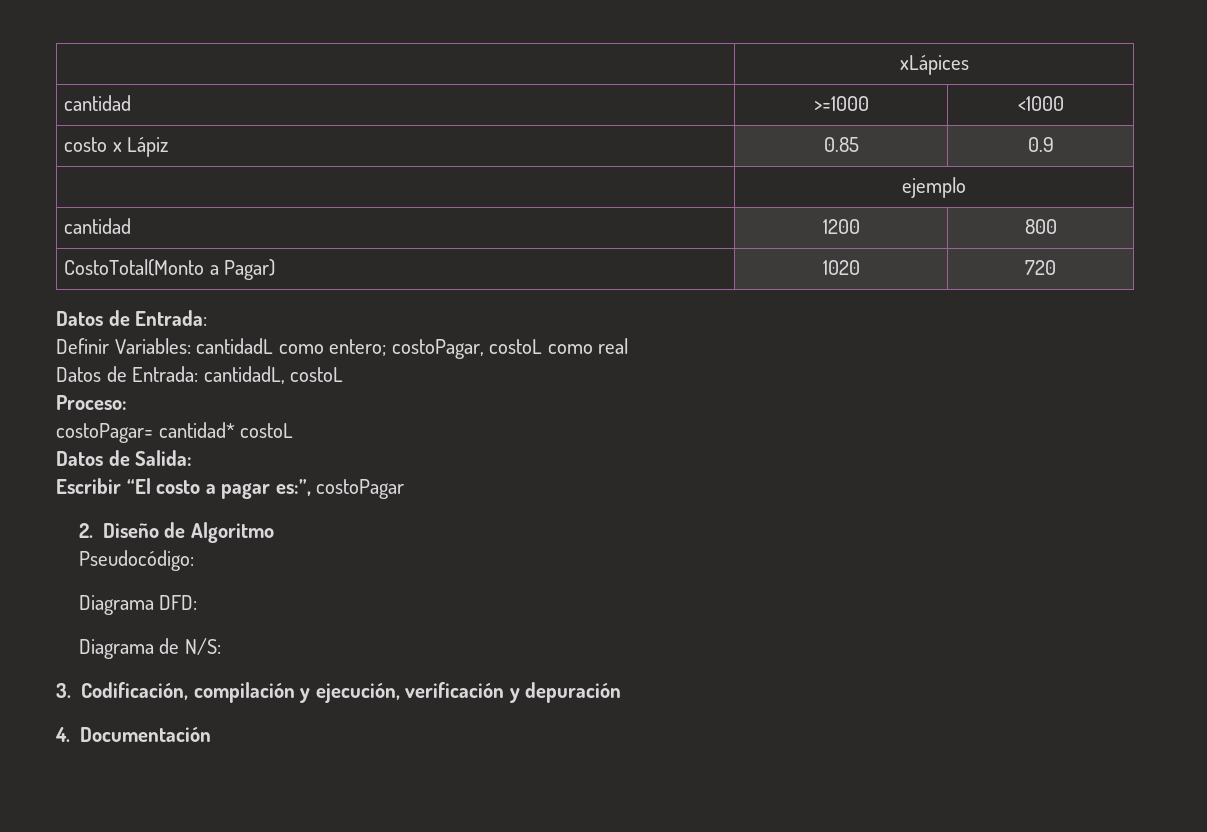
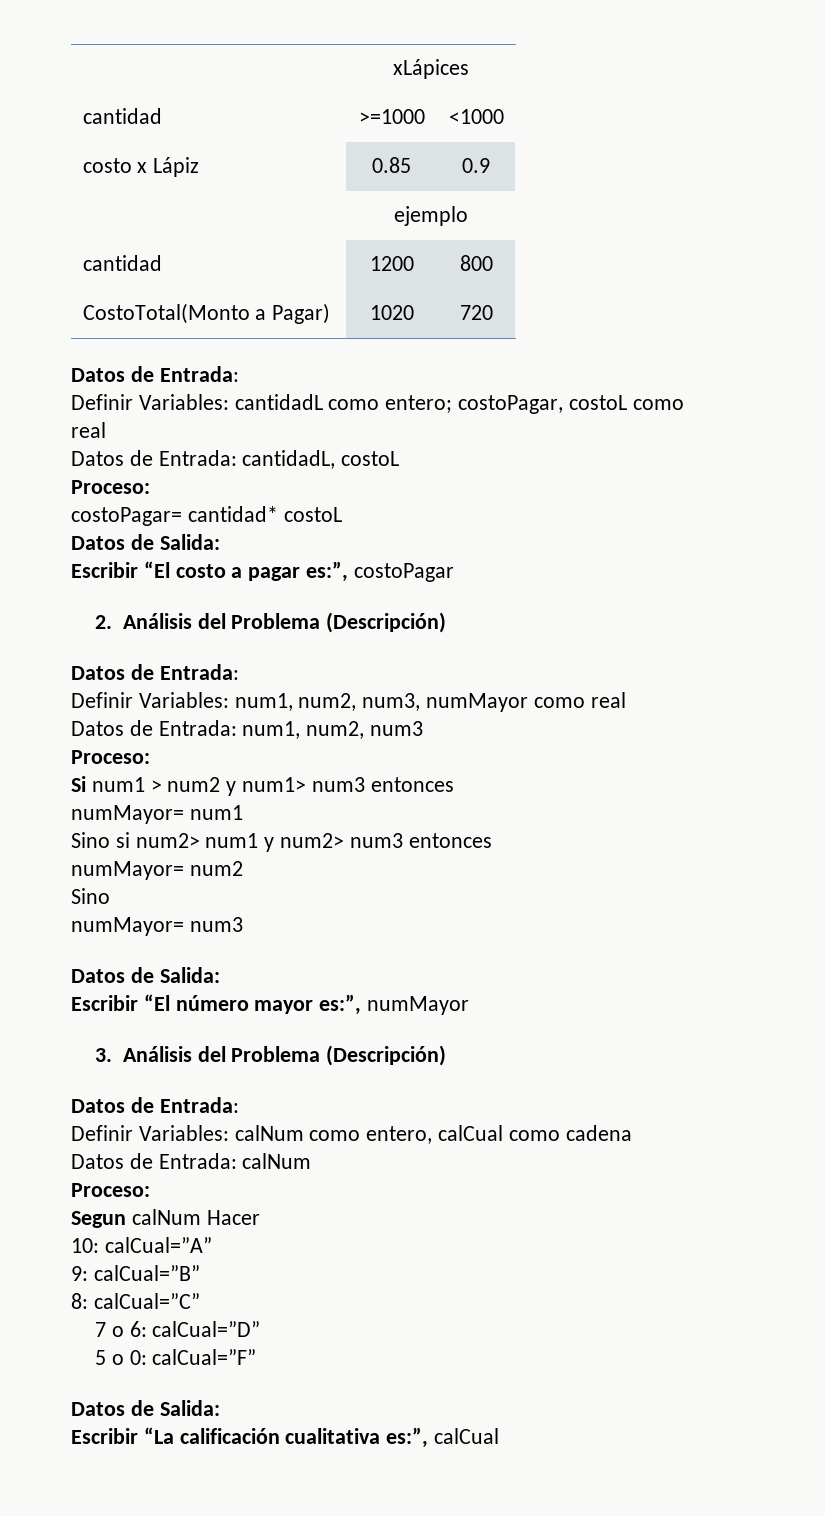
- 2. Diseño de Algoritmo
- Pseudocódigo:
- Diagrama DFD:
- Diagrama de N/S:
- 3. Codificación, compilación y ejecución, verificación y depuración
- 4. Documentación
+ 2. Análisis del Problema (Descripción)
+ Datos de Entrada:
+ Definir Variables: num1, num2, num3, numMayor como real
+ Datos de Entrada: num1, num2, num3
+ Proceso:
+ Si num1 > num2 y num1> num3 entonces
+ numMayor= num1
+ Sino si num2> num1 y num2> num3 entonces
+ numMayor= num2
+ Sino
+ numMayor= num3
+ Datos de Salida:
+ Escribir “El número mayor es:”, numMayor
+ 3. Análisis del Problema (Descripción)
+ Datos de Entrada:
+ Definir Variables: calNum como entero, calCual como cadena
+ Datos de Entrada: calNum
+ Proceso:
+ Segun calNum Hacer
+ 10: calCual=”A”
+ 9: calCual=”B”
+ 8: calCual=”C”
+ 7 o 6: calCual=”D”
+ 5 o 0: calCual=”F”
+ Datos de Salida:
+ Escribir “La calificación cualitativa es:”, calCual

